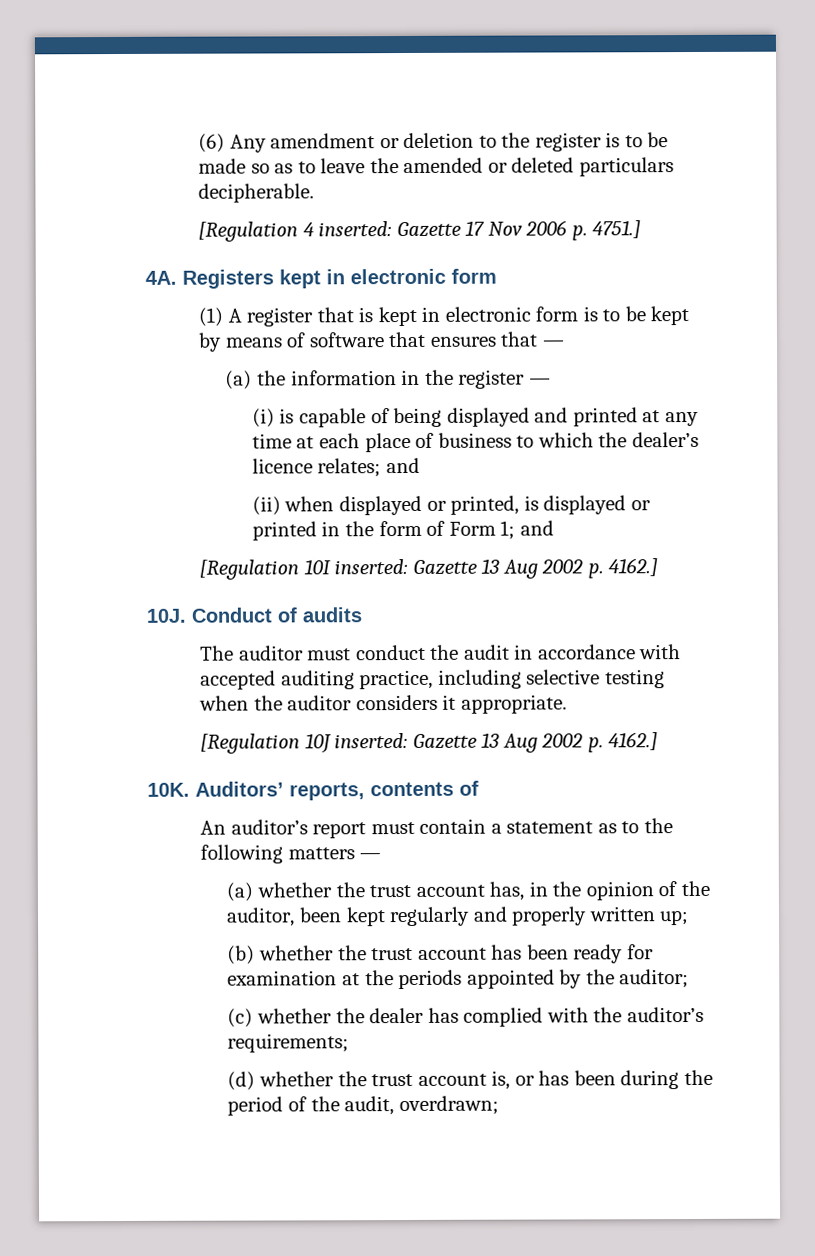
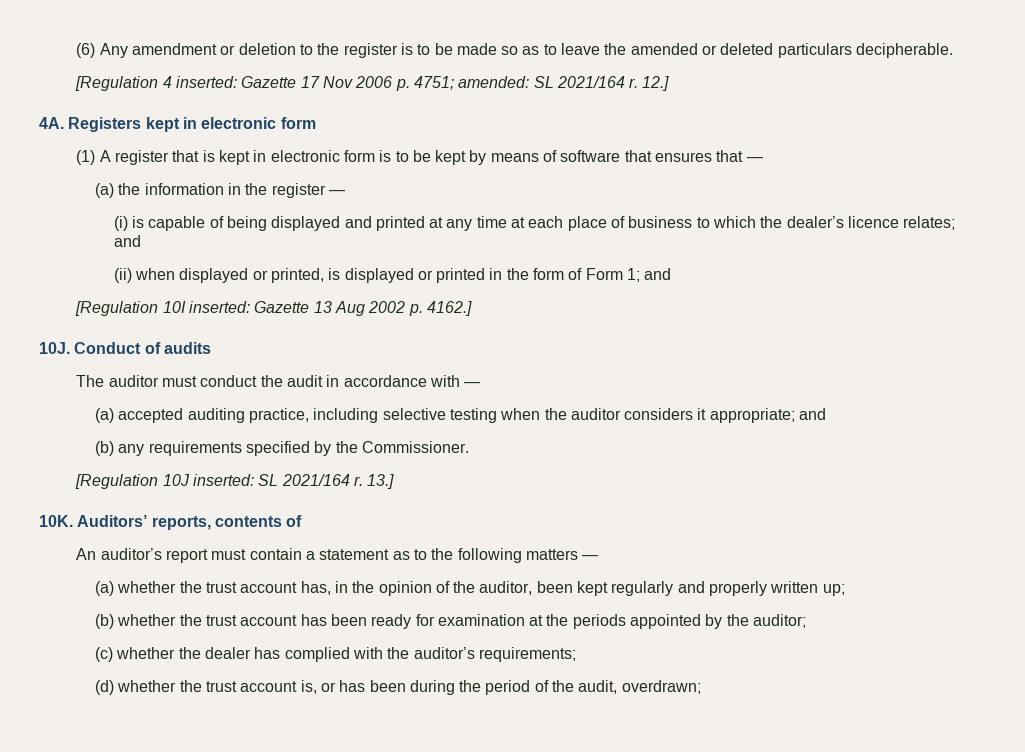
- [Regulation 4 inserted: Gazette 17 Nov 2006 p. 4751.]
+ [Regulation 4 inserted: Gazette 17 Nov 2006 p. 4751; amended: SL 2021/164 r. 12.]
- The auditor must conduct the audit in accordance with accepted auditing practice, including selective testing when the auditor considers it appropriate.
- [Regulation 10J inserted: Gazette 13 Aug 2002 p. 4162.]
+ The auditor must conduct the audit in accordance with —
+ (a) accepted auditing practice, including selective testing when the auditor considers it appropriate; and
+ (b) any requirements specified by the Commissioner.
+ [Regulation 10J inserted: SL 2021/164 r. 13.]

